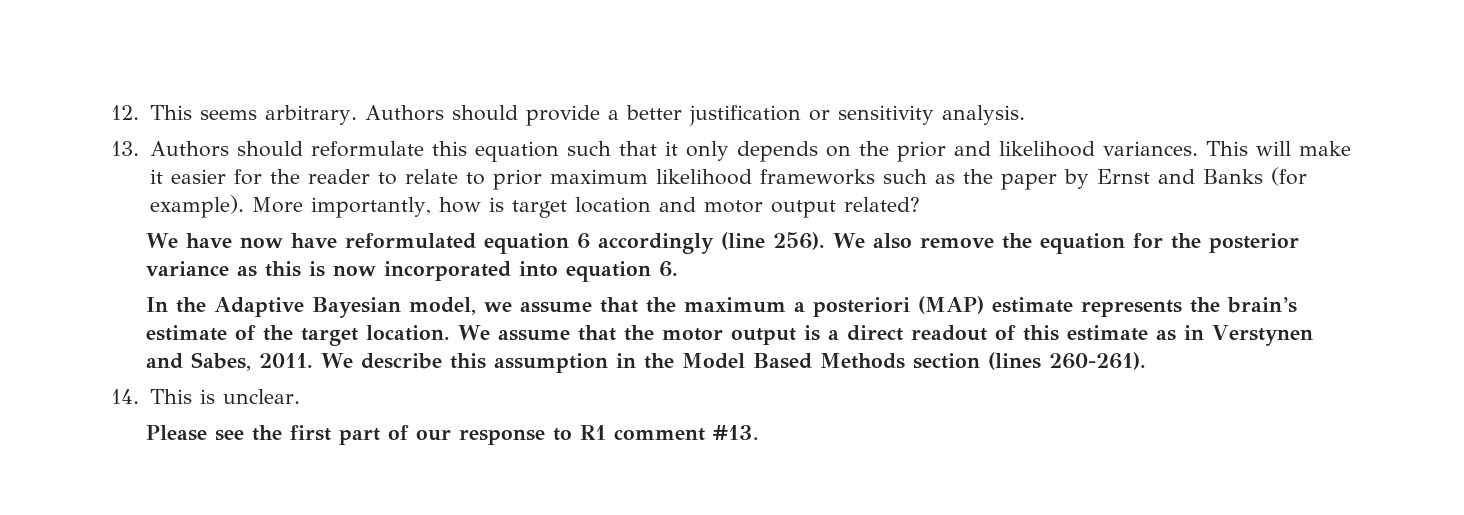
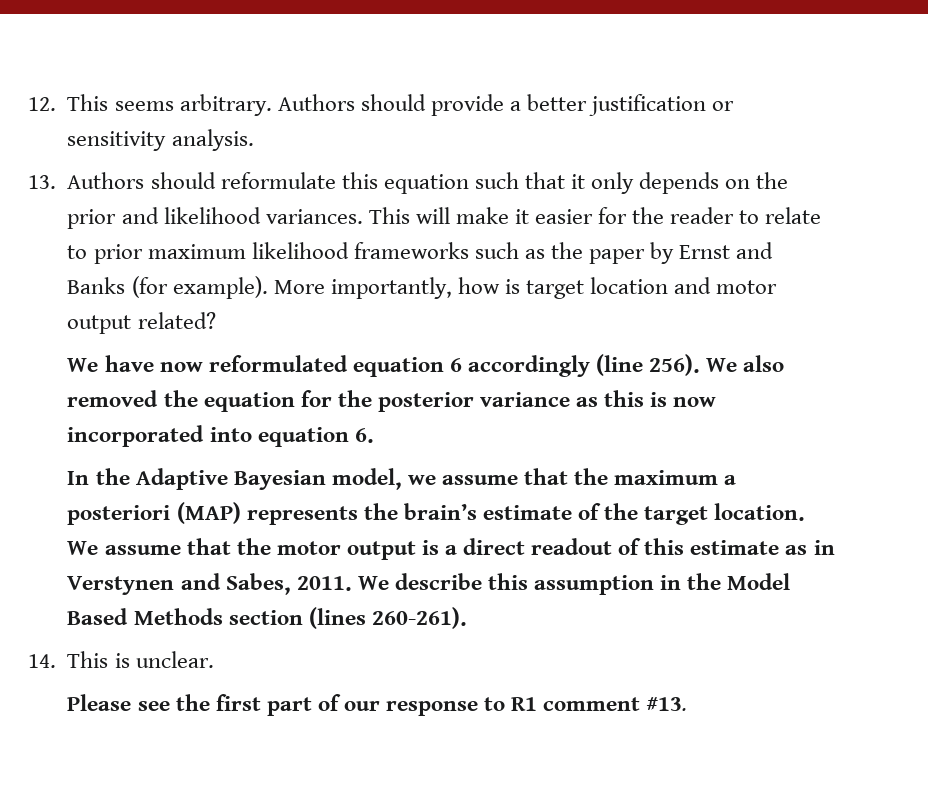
- We have now have reformulated equation 6 accordingly (line 256).
+ We have now reformulated equation 6 accordingly (line 256).
- We also remove the equation for the posterior variance as this is now incorporated into equation 6.
+ We also removed the equation for the posterior variance as this is now incorporated into equation 6.
- In the Adaptive Bayesian model, we assume that the maximum a posteriori (MAP) estimate represents the brain’s estimate of the target location.
+ In the Adaptive Bayesian model, we assume that the maximum a posteriori (MAP) represents the brain’s estimate of the target location.

